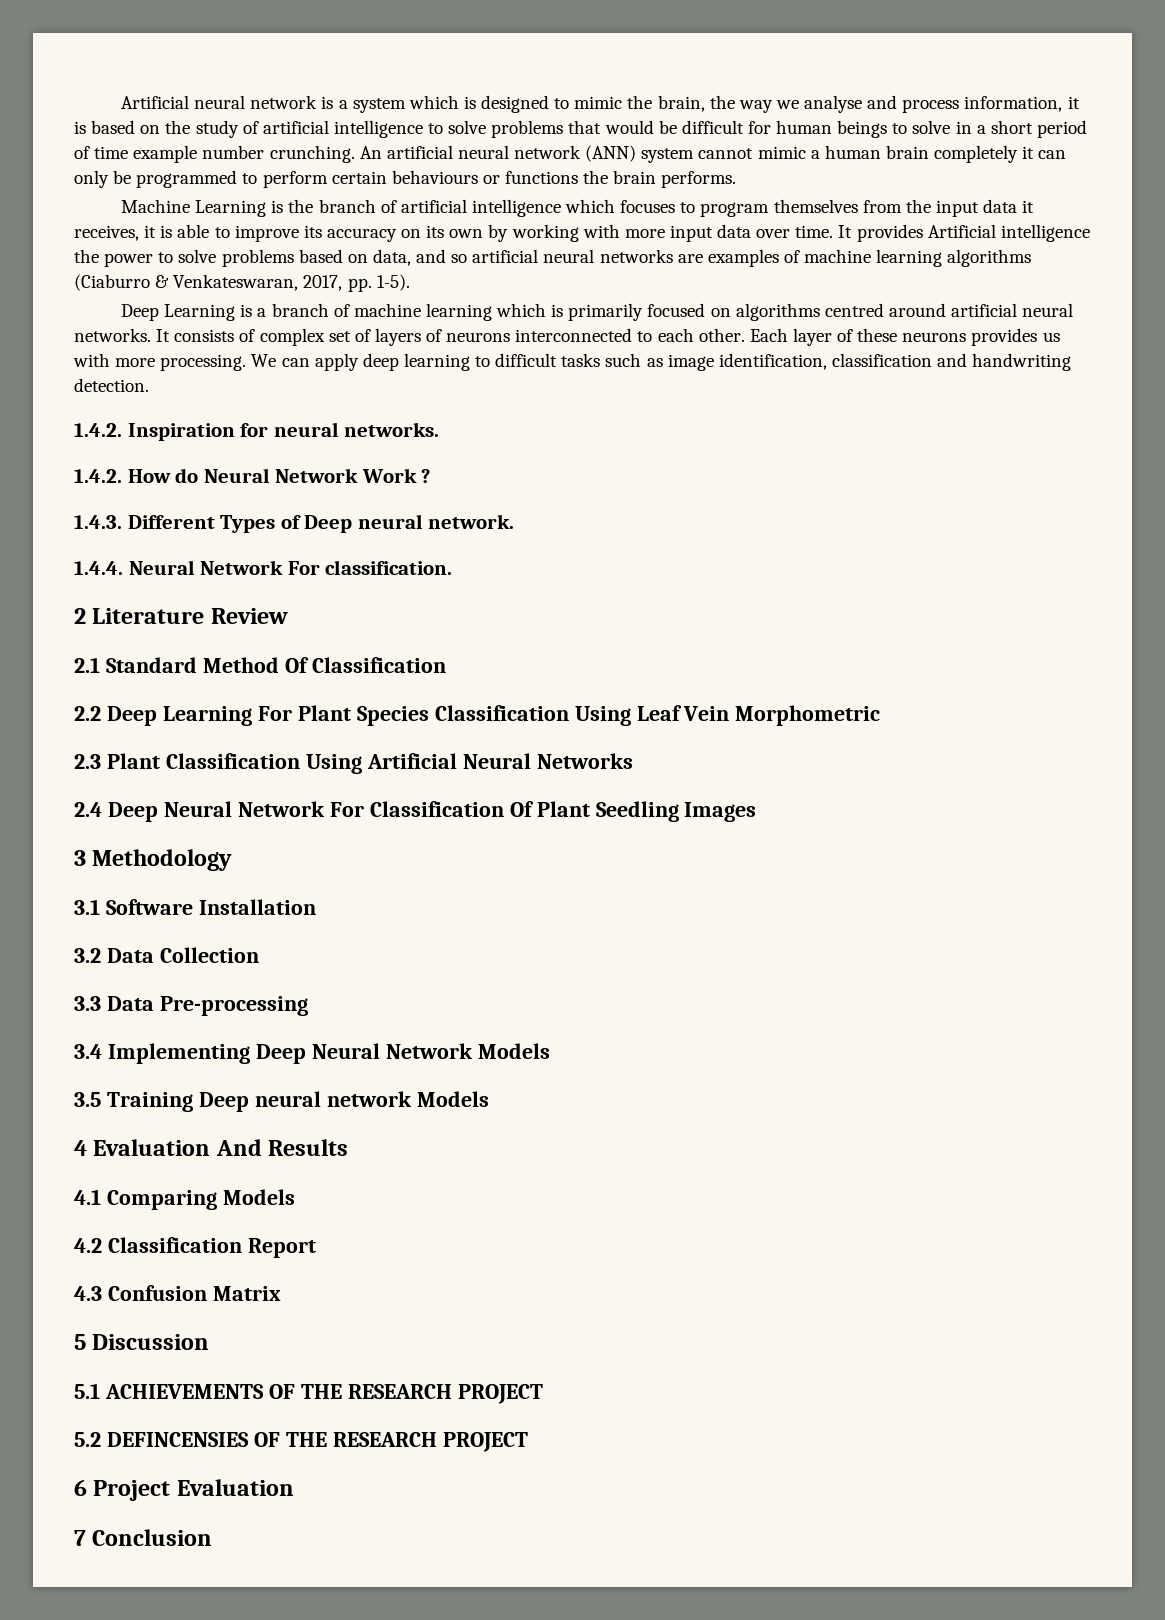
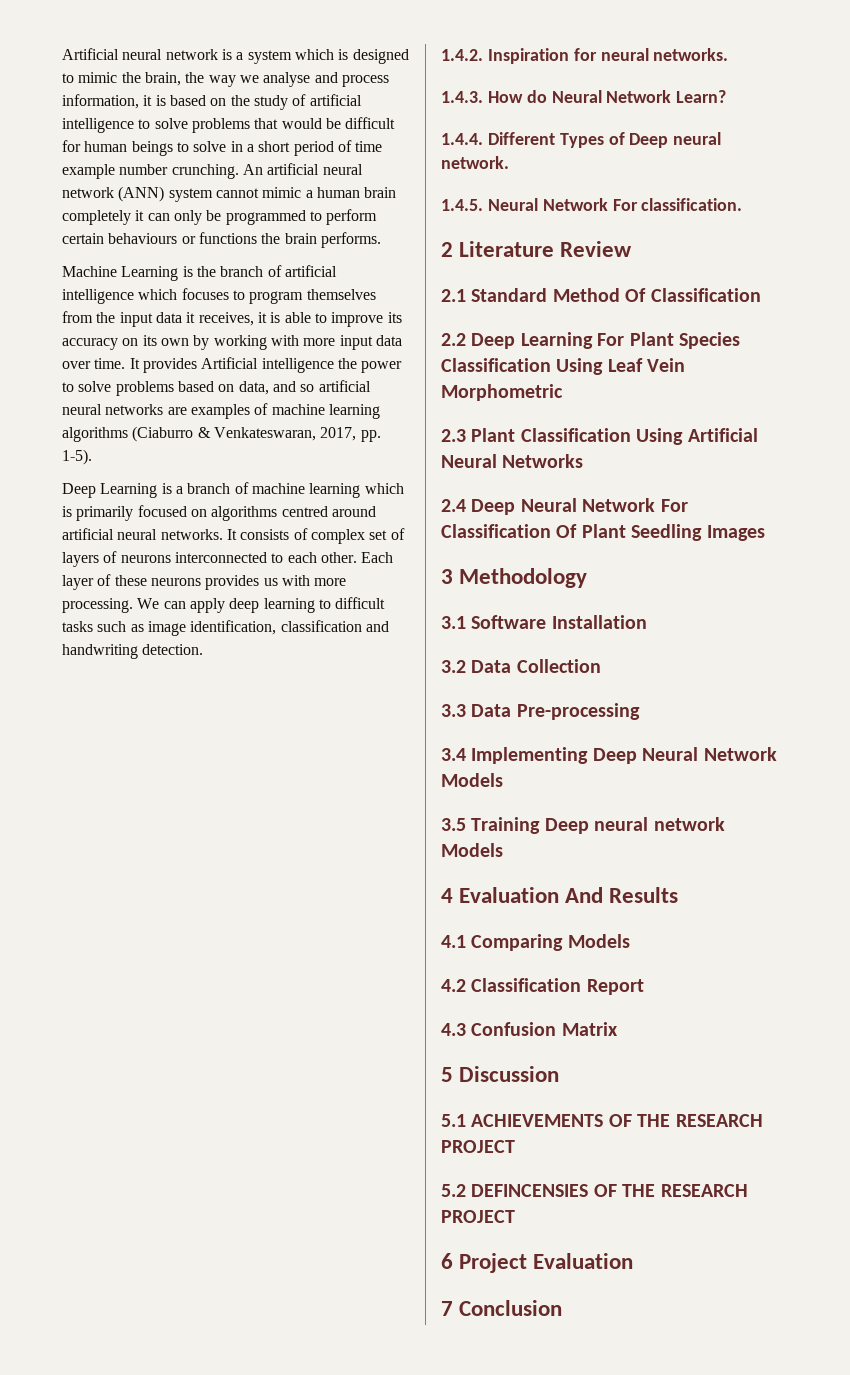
- 1.4.2. How do Neural Network Work ?
- 1.4.3. Different Types of Deep neural network.
+ 1.4.3. How do Neural Network Learn?
+ 1.4.4. Different Types of Deep neural network.
- 1.4.4. Neural Network For classification.
+ 1.4.5. Neural Network For classification.

